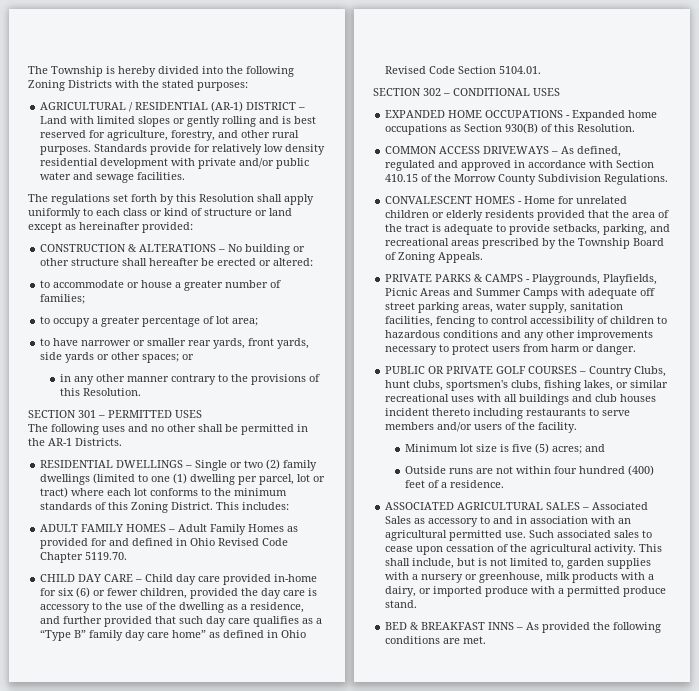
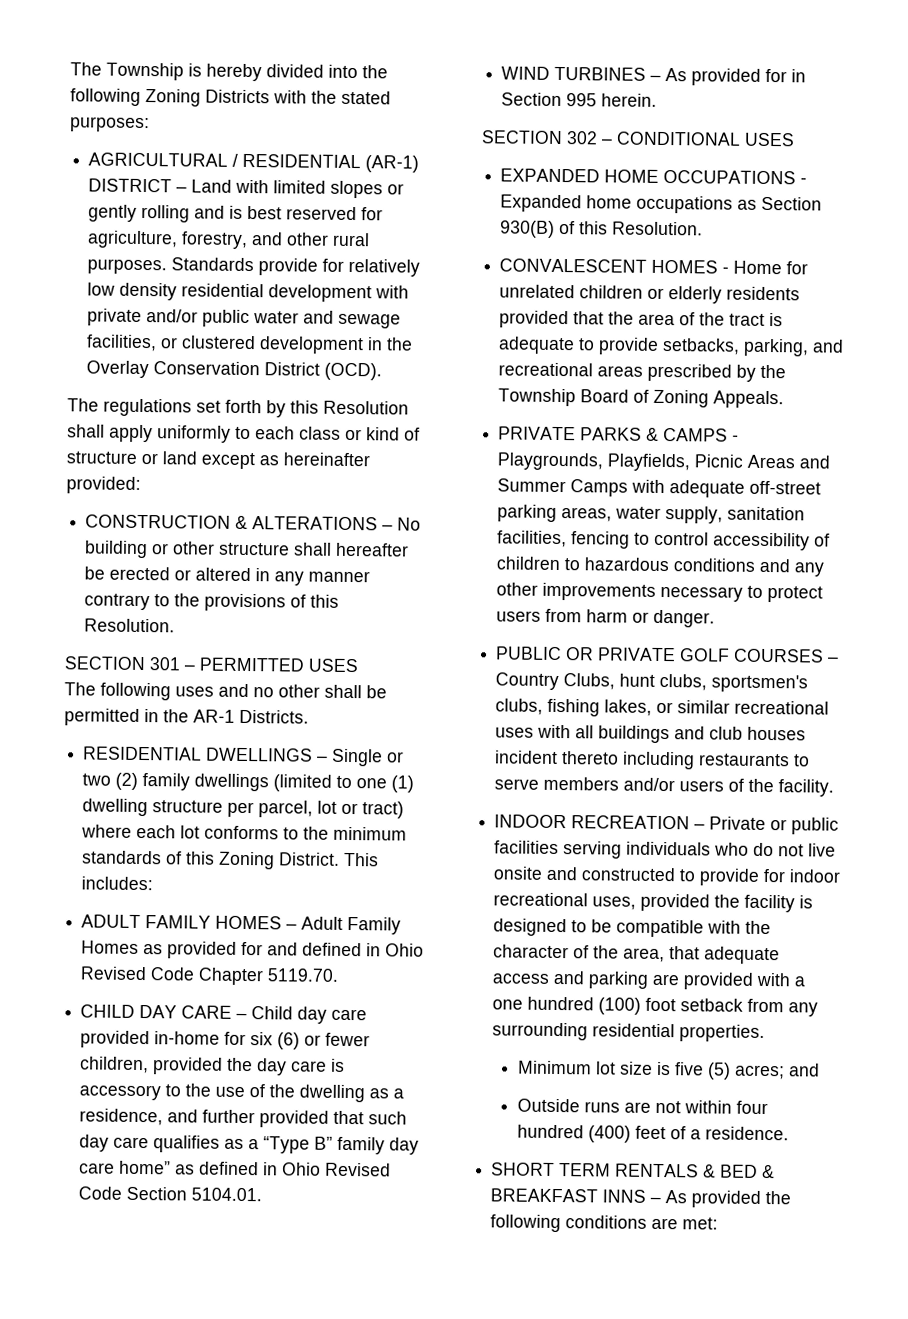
- Standards provide for relatively low density residential development with private and/or public water and sewage facilities.
+ Standards provide for relatively low density residential development with private and/or public water and sewage facilities, or clustered development in the Overlay Conservation District (OCD).
- CONSTRUCTION & ALTERATIONS – No building or other structure shall hereafter be erected or altered:
- to accommodate or house a greater number of families;
- to occupy a greater percentage of lot area;
- to have narrower or smaller rear yards, front yards, side yards or other spaces; or
- in any other manner contrary to the provisions of this Resolution.
+ CONSTRUCTION & ALTERATIONS – No building or other structure shall hereafter be erected or altered in any manner contrary to the provisions of this Resolution.
- RESIDENTIAL DWELLINGS – Single or two (2) family dwellings (limited to one (1) dwelling per parcel, lot or tract) where each lot conforms to the minimum standards of this Zoning District.
+ RESIDENTIAL DWELLINGS – Single or two (2) family dwellings (limited to one (1) dwelling structure per parcel, lot or tract) where each lot conforms to the minimum standards of this Zoning District.
+ WIND TURBINES – As provided for in Section 995 herein.
- COMMON ACCESS DRIVEWAYS – As defined, regulated and approved in accordance with Section 410.15 of the Morrow County Subdivision Regulations.
- PRIVATE PARKS & CAMPS - Playgrounds, Playfields, Picnic Areas and Summer Camps with adequate off street parking areas, water supply, sanitation facilities, fencing to control accessibility of children to hazardous conditions and any other improvements necessary to protect users from harm or danger.
+ PRIVATE PARKS & CAMPS - Playgrounds, Playfields, Picnic Areas and Summer Camps with adequate off-street parking areas, water supply, sanitation facilities, fencing to control accessibility of children to hazardous conditions and any other improvements necessary to protect users from harm or danger.
+ INDOOR RECREATION – Private or public facilities serving individuals who do not live onsite and constructed to provide for indoor recreational uses, provided the facility is designed to be compatible with the character of the area, that adequate access and parking are provided with a one hundred (100) foot setback from any surrounding residential properties.
- ASSOCIATED AGRICULTURAL SALES – Associated Sales as accessory to and in association with an agricultural permitted use. Such associated sales to cease upon cessation of the agricultural activity. This shall include, but is not limited to, garden supplies with a nursery or greenhouse, milk products with a dairy, or imported produce with a permitted produce stand.
- BED & BREAKFAST INNS – As provided the following conditions are met.
+ SHORT TERM RENTALS & BED & BREAKFAST INNS – As provided the following conditions are met:

